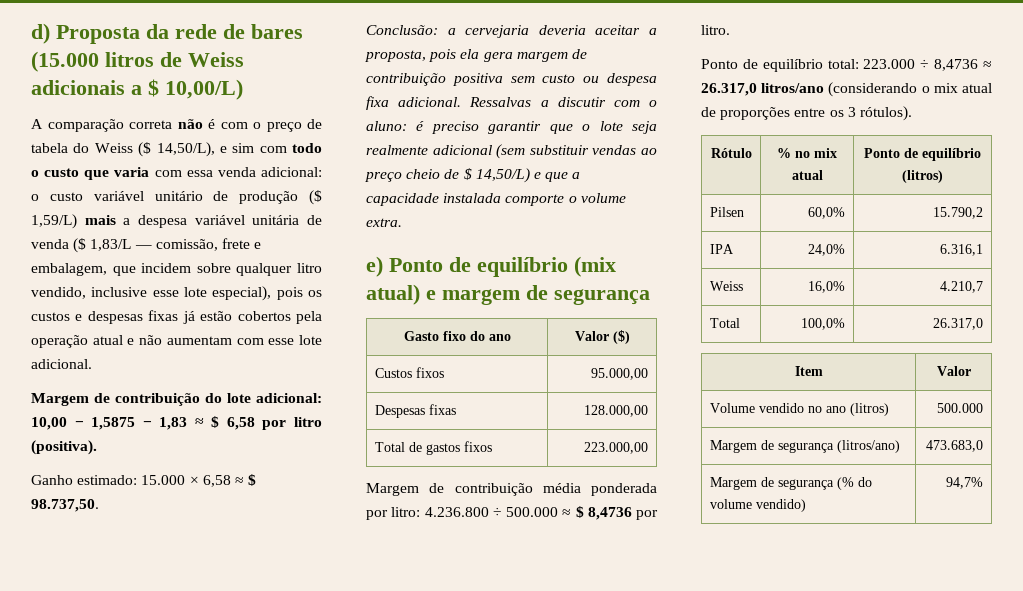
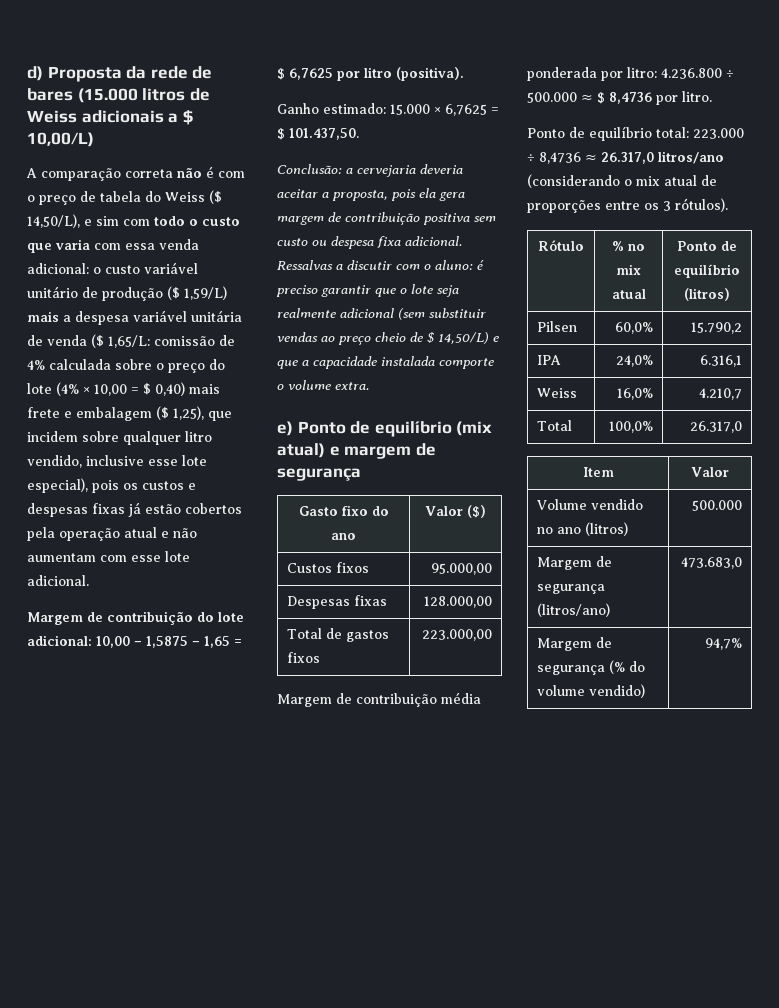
- o custo variável unitário de produção ($ 1,59/L) mais a despesa variável unitária de venda ($ 1,83/L — comissão, frete e embalagem, que incidem sobre qualquer litro vendido, inclusive esse lote especial), pois os custos e despesas fixas já estão cobertos pela operação atual e não aumentam com esse lote adicional.
+ o custo variável unitário de produção ($ 1,59/L) mais a despesa variável unitária de venda ($ 1,65/L: comissão de 4% calculada sobre o preço do lote (4% × 10,00 = $ 0,40) mais frete e embalagem ($ 1,25), que incidem sobre qualquer litro vendido, inclusive esse lote especial), pois os custos e despesas fixas já estão cobertos pela operação atual e não aumentam com esse lote adicional.
- Margem de contribuição do lote adicional: 10,00 − 1,5875 − 1,83 ≈ $ 6,58 por litro (positiva).
+ Margem de contribuição do lote adicional: 10,00 − 1,5875 − 1,65 = $ 6,7625 por litro (positiva).
- Ganho estimado: 15.000 × 6,58 ≈ $ 98.737,50.
+ Ganho estimado: 15.000 × 6,7625 = $ 101.437,50.

